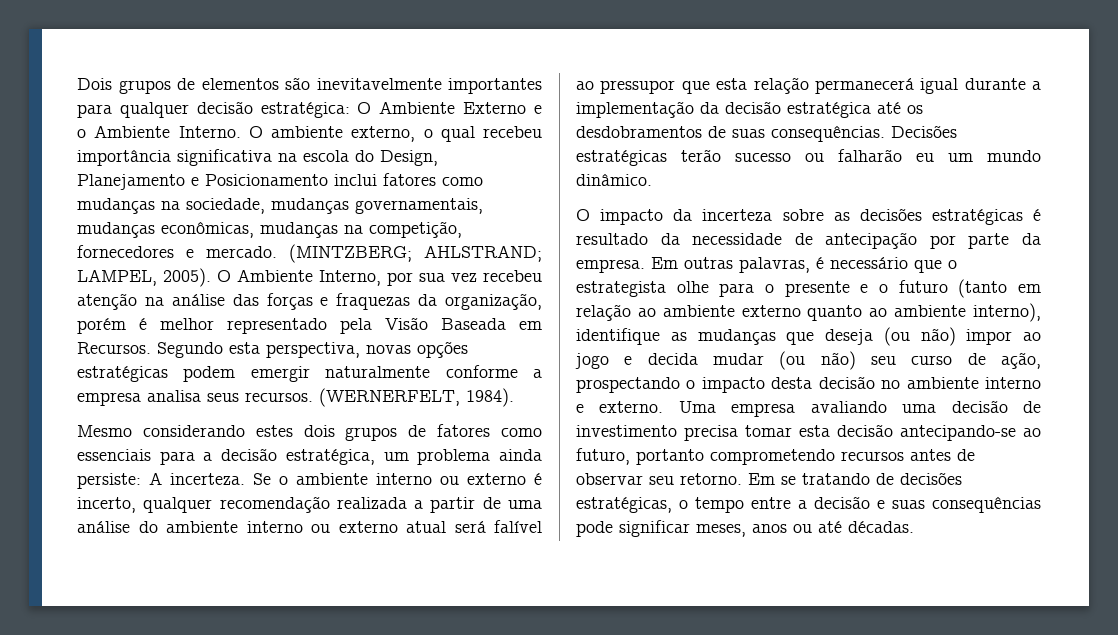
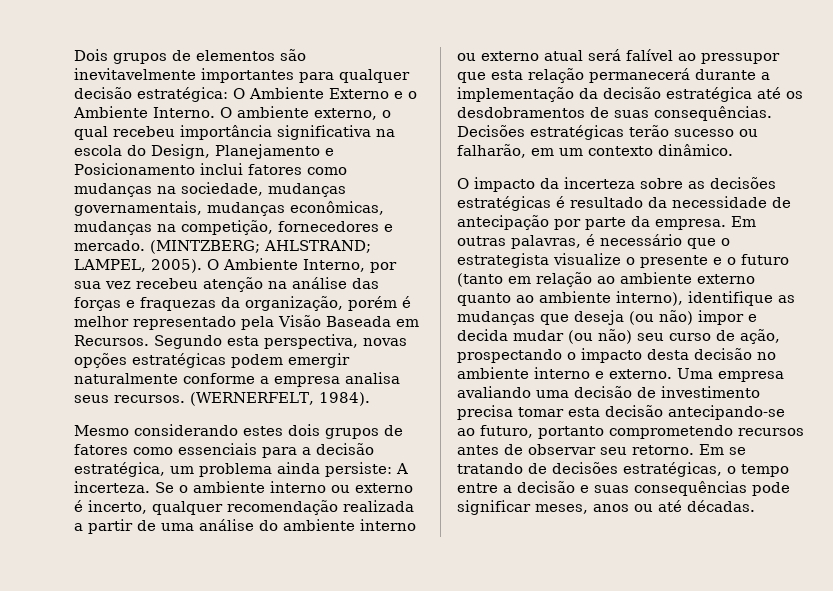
- Se o ambiente interno ou externo é incerto, qualquer recomendação realizada a partir de uma análise do ambiente interno ou externo atual será falível ao pressupor que esta relação permanecerá igual durante a implementação da decisão estratégica até os desdobramentos de suas consequências.
+ Se o ambiente interno ou externo é incerto, qualquer recomendação realizada a partir de uma análise do ambiente interno ou externo atual será falível ao pressupor que esta relação permanecerá durante a implementação da decisão estratégica até os desdobramentos de suas consequências.
- Decisões estratégicas terão sucesso ou falharão eu um mundo dinâmico.
+ Decisões estratégicas terão sucesso ou falharão, em um contexto dinâmico.
- Em outras palavras, é necessário que o estrategista olhe para o presente e o futuro (tanto em relação ao ambiente externo quanto ao ambiente interno), identifique as mudanças que deseja (ou não) impor ao jogo e decida mudar (ou não) seu curso de ação, prospectando o impacto desta decisão no ambiente interno e externo.
+ Em outras palavras, é necessário que o estrategista visualize o presente e o futuro (tanto em relação ao ambiente externo quanto ao ambiente interno), identifique as mudanças que deseja (ou não) impor e decida mudar (ou não) seu curso de ação, prospectando o impacto desta decisão no ambiente interno e externo.

